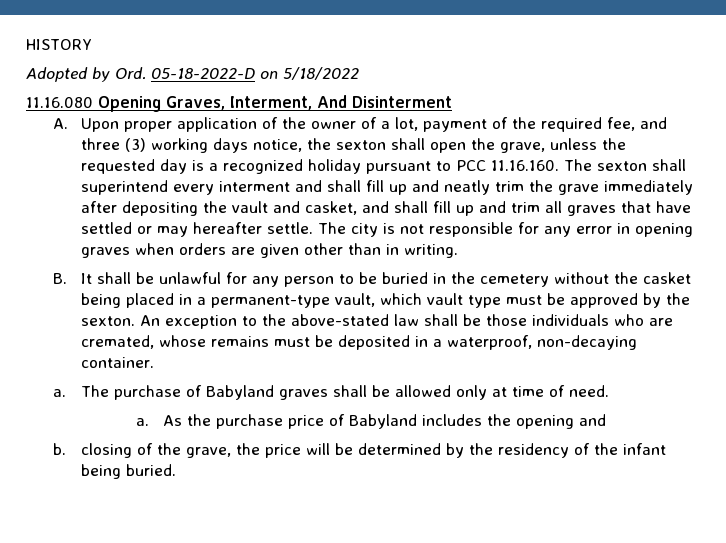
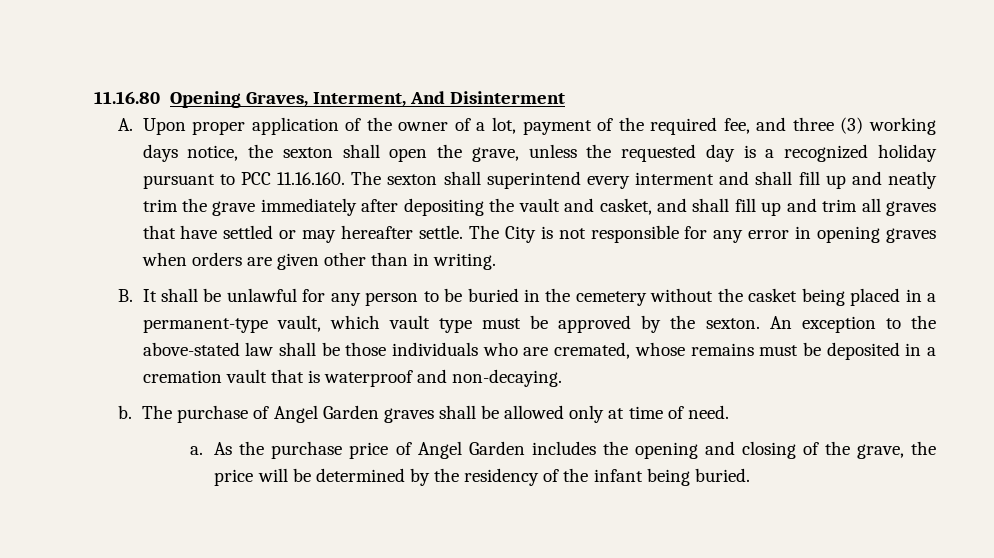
- HISTORY
- Adopted by Ord. 05-18-2022-D on 5/18/2022
- 11.16.080 Opening Graves, Interment, And Disinterment
+ 11.16.80 Opening Graves, Interment, And Disinterment
- The city is not responsible for any error in opening graves when orders are given other than in writing.
+ The City is not responsible for any error in opening graves when orders are given other than in writing.
- An exception to the above-stated law shall be those individuals who are cremated, whose remains must be deposited in a waterproof, non-decaying container.
- a.
+ An exception to the above-stated law shall be those individuals who are cremated, whose remains must be deposited in a cremation vault that is waterproof and non-decaying.
+ b.
- The purchase of Babyland graves shall be allowed only at time of need.
+ The purchase of Angel Garden graves shall be allowed only at time of need.
- As the purchase price of Babyland includes the opening and
- b. closing of the grave, the price will be determined by the residency of the infant being buried.
+ As the purchase price of Angel Garden includes the opening and closing of the grave, the price will be determined by the residency of the infant being buried.

